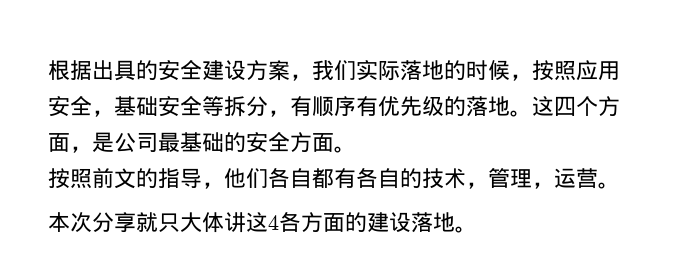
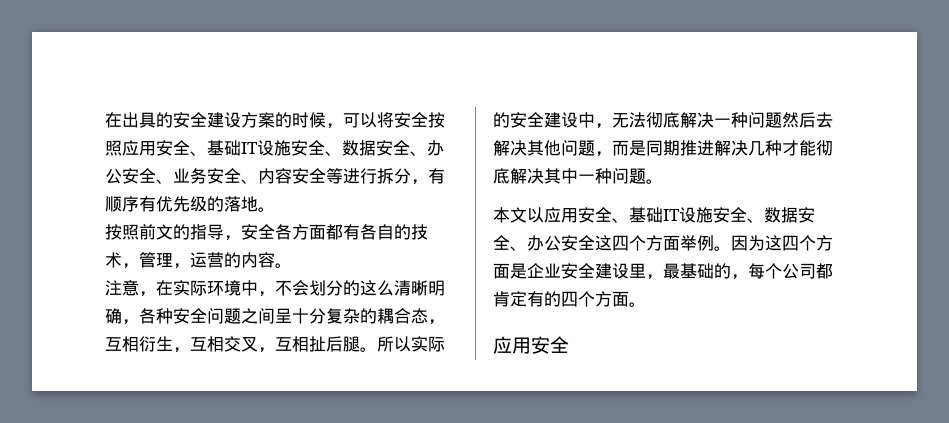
- 根据出具的安全建设方案，我们实际落地的时候，按照应用安全，基础安全等拆分，有顺序有优先级的落地。这四个方面，是公司最基础的安全方面。
+ 在出具的安全建设方案的时候，可以将安全按照应用安全、基础IT设施安全、数据安全、办公安全、业务安全、内容安全等进行拆分，有顺序有优先级的落地。
- 按照前文的指导，他们各自都有各自的技术，管理，运营。
- 本次分享就只大体讲这4各方面的建设落地。
+ 按照前文的指导，安全各方面都有各自的技术，管理，运营的内容。
+ 注意，在实际环境中，不会划分的这么清晰明确，各种安全问题之间呈十分复杂的耦合态，互相衍生，互相交叉，互相扯后腿。所以实际的安全建设中，无法彻底解决一种问题然后去解决其他问题，而是同期推进解决几种才能彻底解决其中一种问题。
+ 本文以应用安全、基础IT设施安全、数据安全、办公安全这四个方面举例。因为这四个方面是企业安全建设里，最基础的，每个公司都肯定有的四个方面。
+ 应用安全

